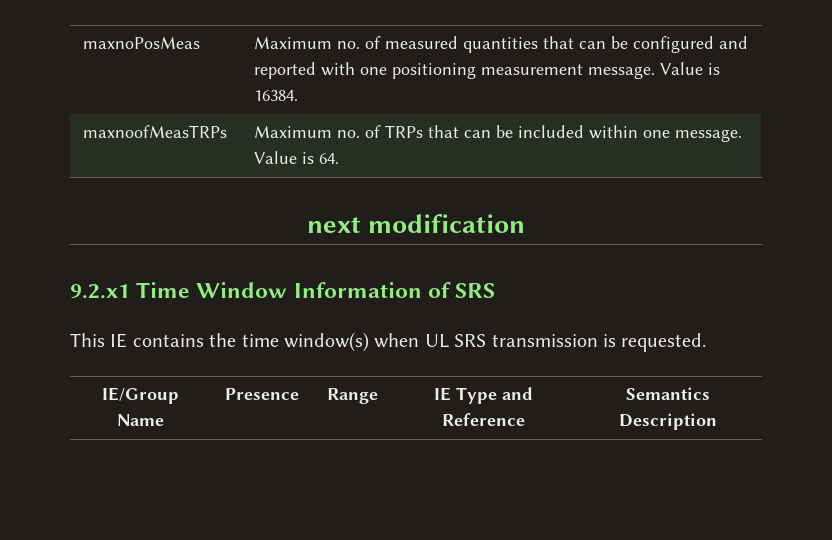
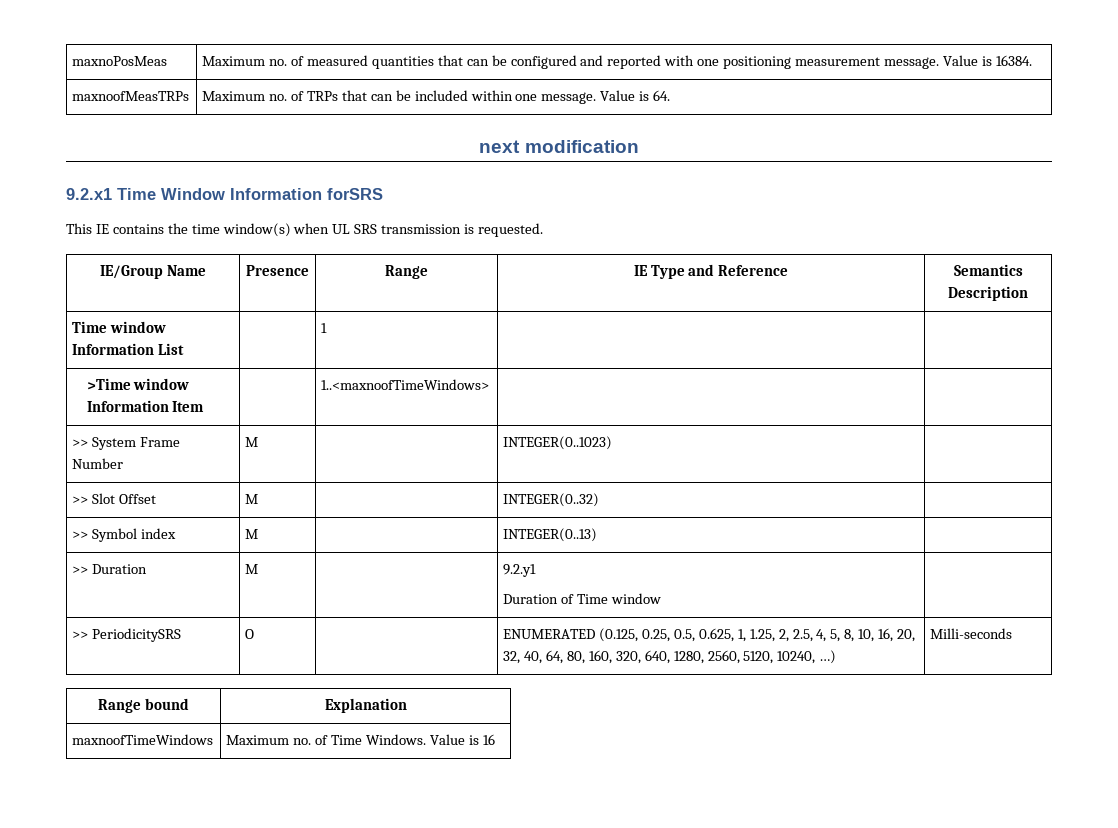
- 9.2.x1 Time Window Information of SRS
+ 9.2.x1 Time Window Information forSRS
+ Time window Information List | | 1 | |
+ >Time window Information Item | | 1..<maxnoofTimeWindows> | |
+ >> System Frame Number | M | | INTEGER(0..1023) |
+ >> Slot Offset | M | | INTEGER(0..32) |
+ >> Symbol index | M | | INTEGER(0..13) |
+ >> Duration | M | | 9.2.y1
+ Duration of Time window |
+ >> PeriodicitySRS | O | | ENUMERATED (0.125, 0.25, 0.5, 0.625, 1, 1.25, 2, 2.5, 4, 5, 8, 10, 16, 20, 32, 40, 64, 80, 160, 320, 640, 1280, 2560, 5120, 10240, …) | Milli-seconds
+ Range bound | Explanation
+ maxnoofTimeWindows | Maximum no. of Time Windows. Value is 16

